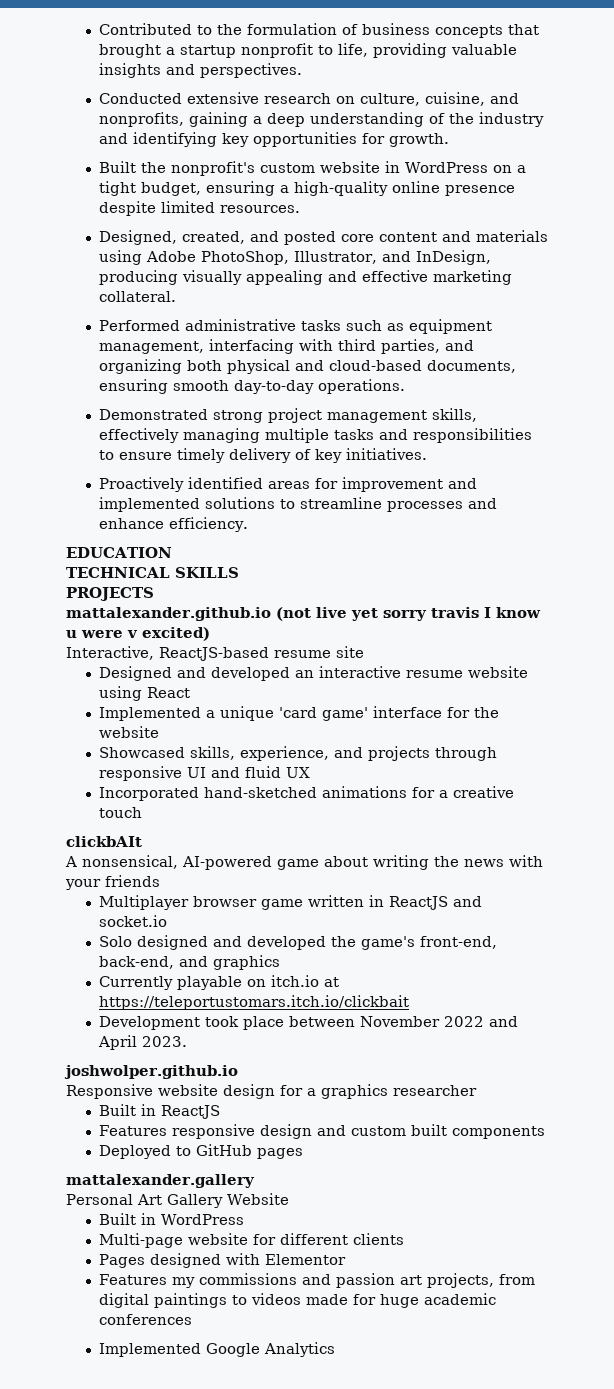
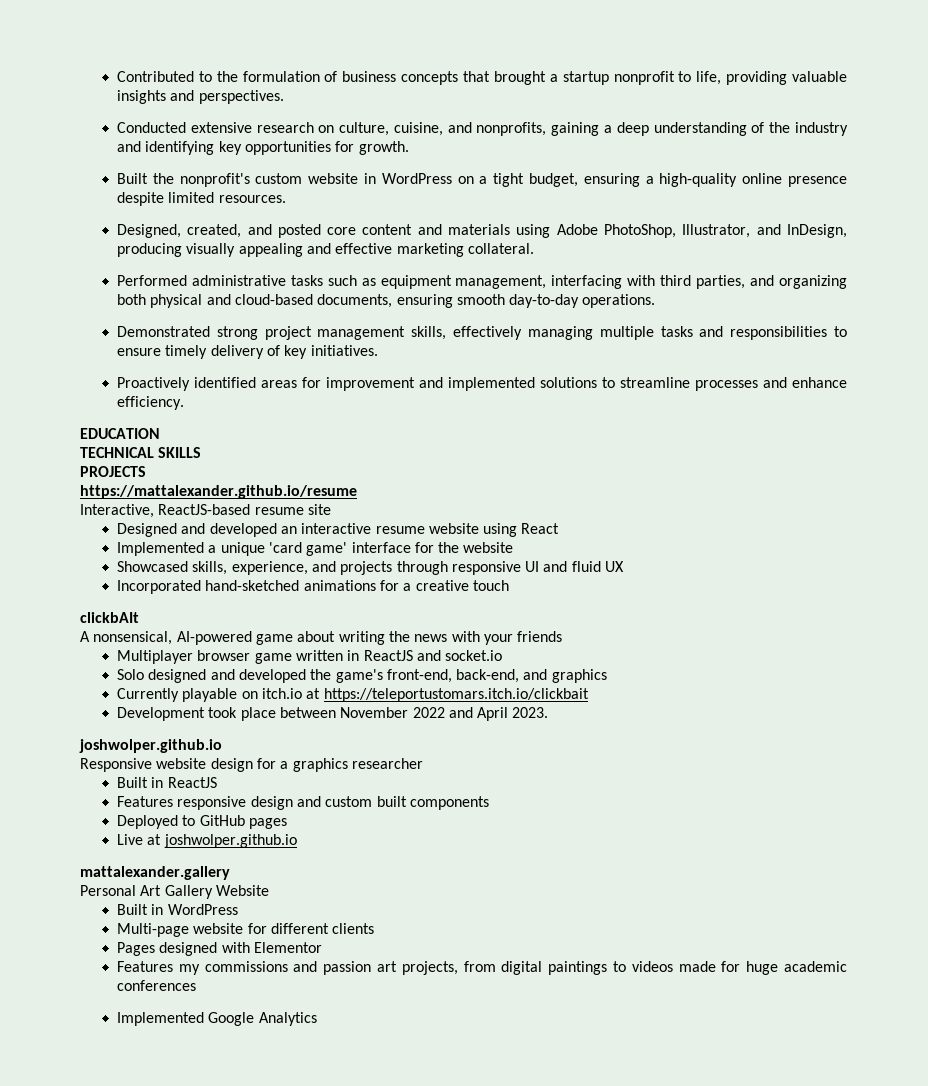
- mattalexander.github.io (not live yet sorry travis I know u were v excited)
+ https://mattalexander.github.io/resume
+ Live at joshwolper.github.io

